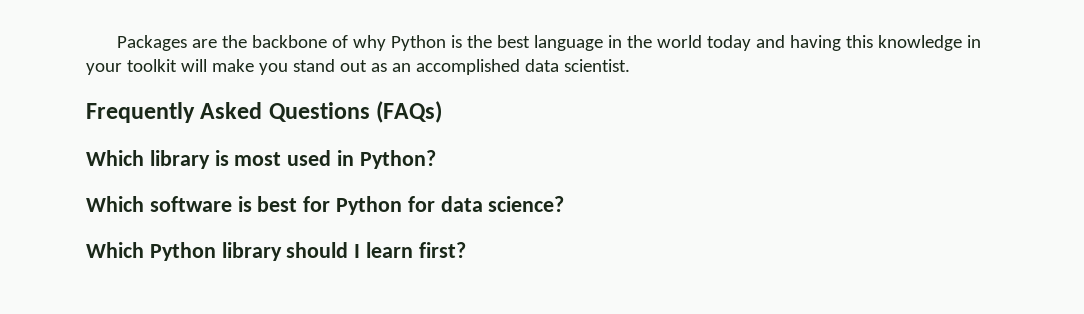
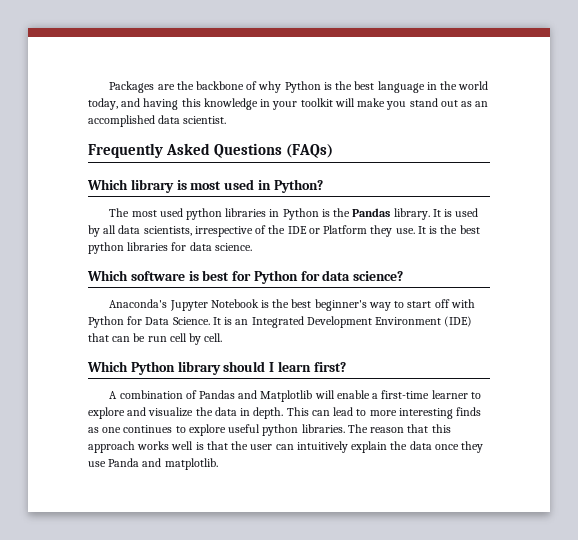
- Packages are the backbone of why Python is the best language in the world today and having this knowledge in your toolkit will make you stand out as an accomplished data scientist.
+ Packages are the backbone of why Python is the best language in the world today, and having this knowledge in your toolkit will make you stand out as an accomplished data scientist.
+ The most used python libraries in Python is the Pandas library. It is used by all data scientists, irrespective of the IDE or Platform they use. It is the best python libraries for data science.
+ Anaconda's Jupyter Notebook is the best beginner's way to start off with Python for Data Science. It is an Integrated Development Environment (IDE) that can be run cell by cell.
+ A combination of Pandas and Matplotlib will enable a first-time learner to explore and visualize the data in depth. This can lead to more interesting finds as one continues to explore useful python libraries. The reason that this approach works well is that the user can intuitively explain the data once they use Panda and matplotlib.

